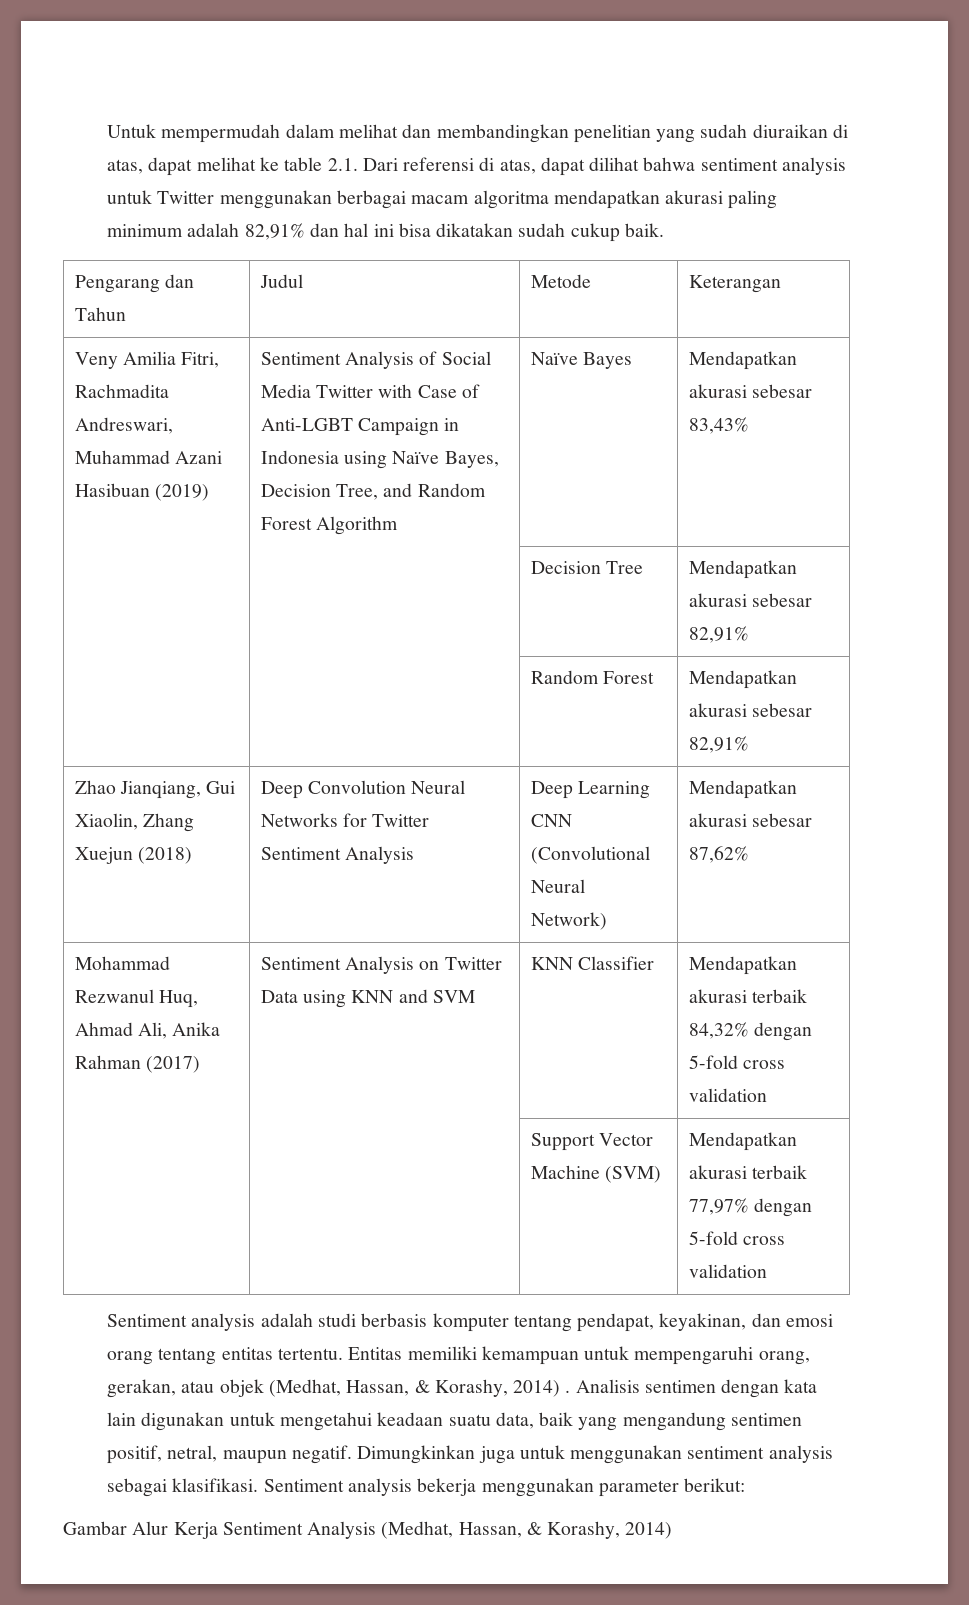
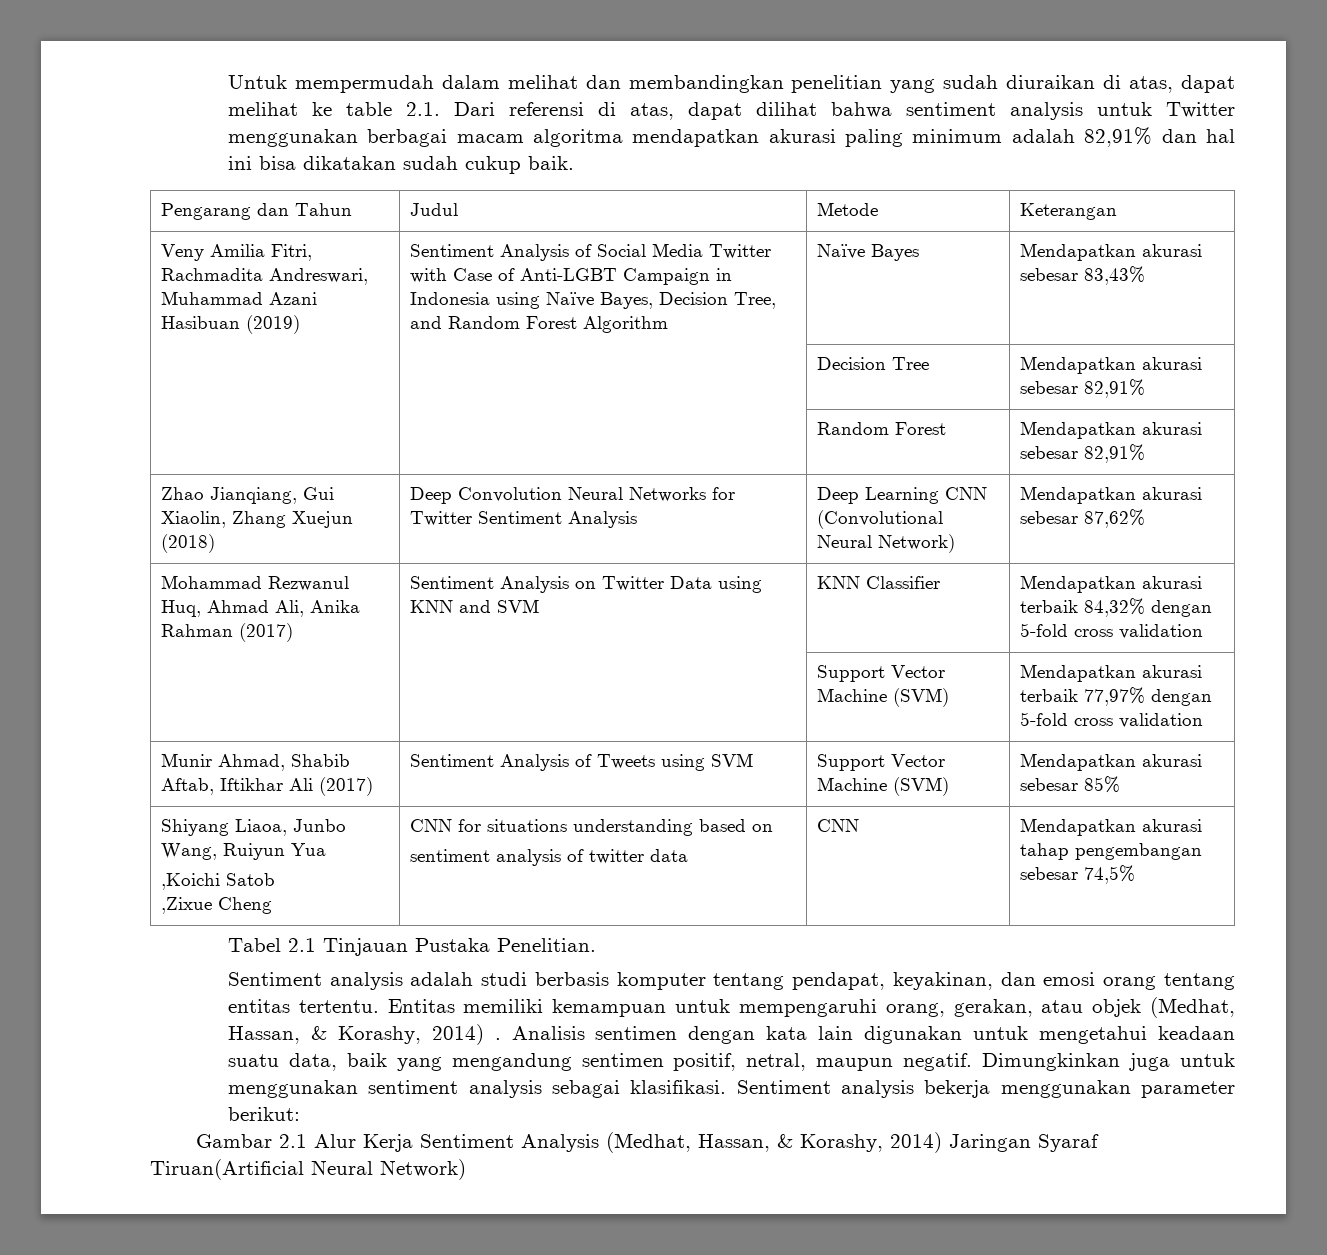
+ Munir Ahmad, Shabib Aftab, Iftikhar Ali (2017) | Sentiment Analysis of Tweets using SVM | Support Vector Machine (SVM) | Mendapatkan akurasi sebesar 85%
+ Shiyang Liaoa, Junbo Wang, Ruiyun Yua
+ ,Koichi Satob
+ ,Zixue Cheng | CNN for situations understanding based on
+ sentiment analysis of twitter data | CNN | Mendapatkan akurasi tahap pengembangan sebesar 74,5%
+ Tabel 2.1 Tinjauan Pustaka Penelitian.
- Gambar Alur Kerja Sentiment Analysis (Medhat, Hassan, & Korashy, 2014)
+ Gambar 2.1 Alur Kerja Sentiment Analysis (Medhat, Hassan, & Korashy, 2014) Jaringan Syaraf Tiruan(Artificial Neural Network)

